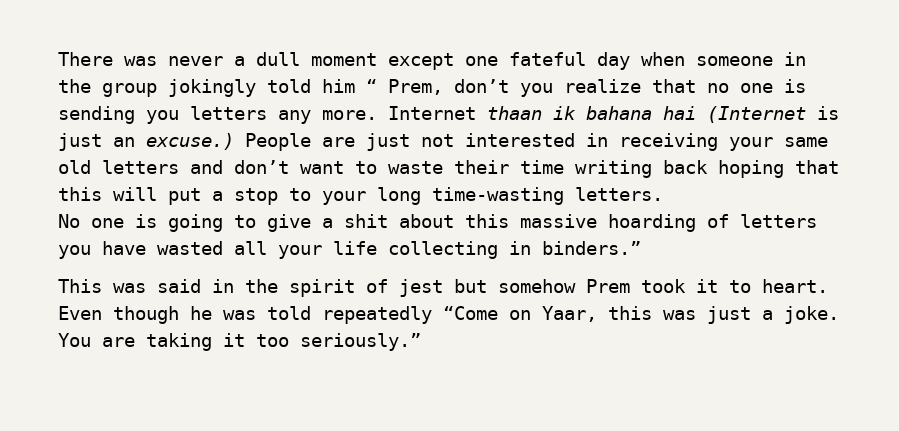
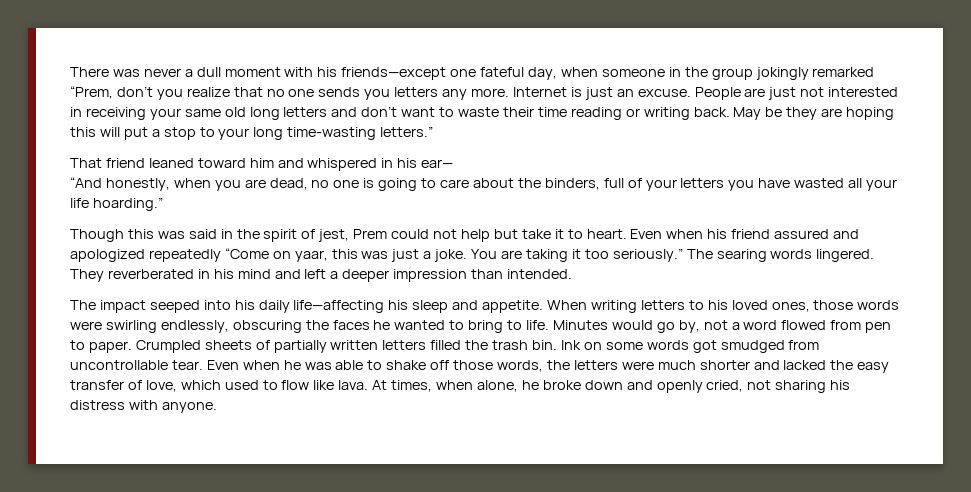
- There was never a dull moment except one fateful day when someone in the group jokingly told him “ Prem, don’t you realize that no one is sending you letters any more.
+ There was never a dull moment with his friends—except one fateful day, when someone in the group jokingly remarked “Prem, don’t you realize that no one sends you letters any more.
- Internet thaan ik bahana hai (Internet is just an excuse.)
+ Internet is just an excuse.
- People are just not interested in receiving your same old letters and don’t want to waste their time writing back hoping that this will put a stop to your long time-wasting letters.
- No one is going to give a shit about this massive hoarding of letters you have wasted all your life collecting in binders.”
- This was said in the spirit of jest but somehow Prem took it to heart. Even though he was told repeatedly “Come on Yaar, this was just a joke.
+ People are just not interested in receiving your same old long letters and don’t want to waste their time reading or writing back. May be they are hoping this will put a stop to your long time-wasting letters.”
+ That friend leaned toward him and whispered in his ear—
+ “And honestly, when you are dead, no one is going to care about the binders, full of your letters you have wasted all your life hoarding.”
+ Though this was said in the spirit of jest, Prem could not help but take it to heart. Even when his friend assured and apologized repeatedly “Come on yaar, this was just a joke.
+ The searing words lingered. They reverberated in his mind and left a deeper impression than intended.
+ The impact seeped into his daily life—affecting his sleep and appetite. When writing letters to his loved ones, those words were swirling endlessly, obscuring the faces he wanted to bring to life. Minutes would go by, not a word flowed from pen to paper. Crumpled sheets of partially written letters filled the trash bin. Ink on some words got smudged from uncontrollable tear. Even when he was able to shake off those words, the letters were much shorter and lacked the easy transfer of love, which used to flow like lava. At times, when alone, he broke down and openly cried, not sharing his distress with anyone.

